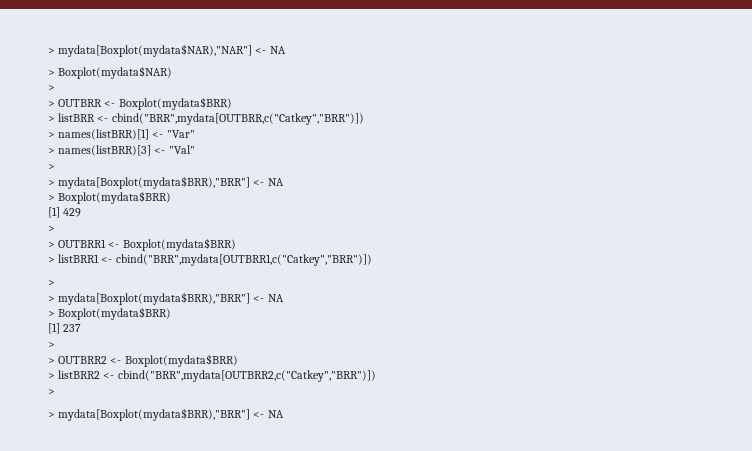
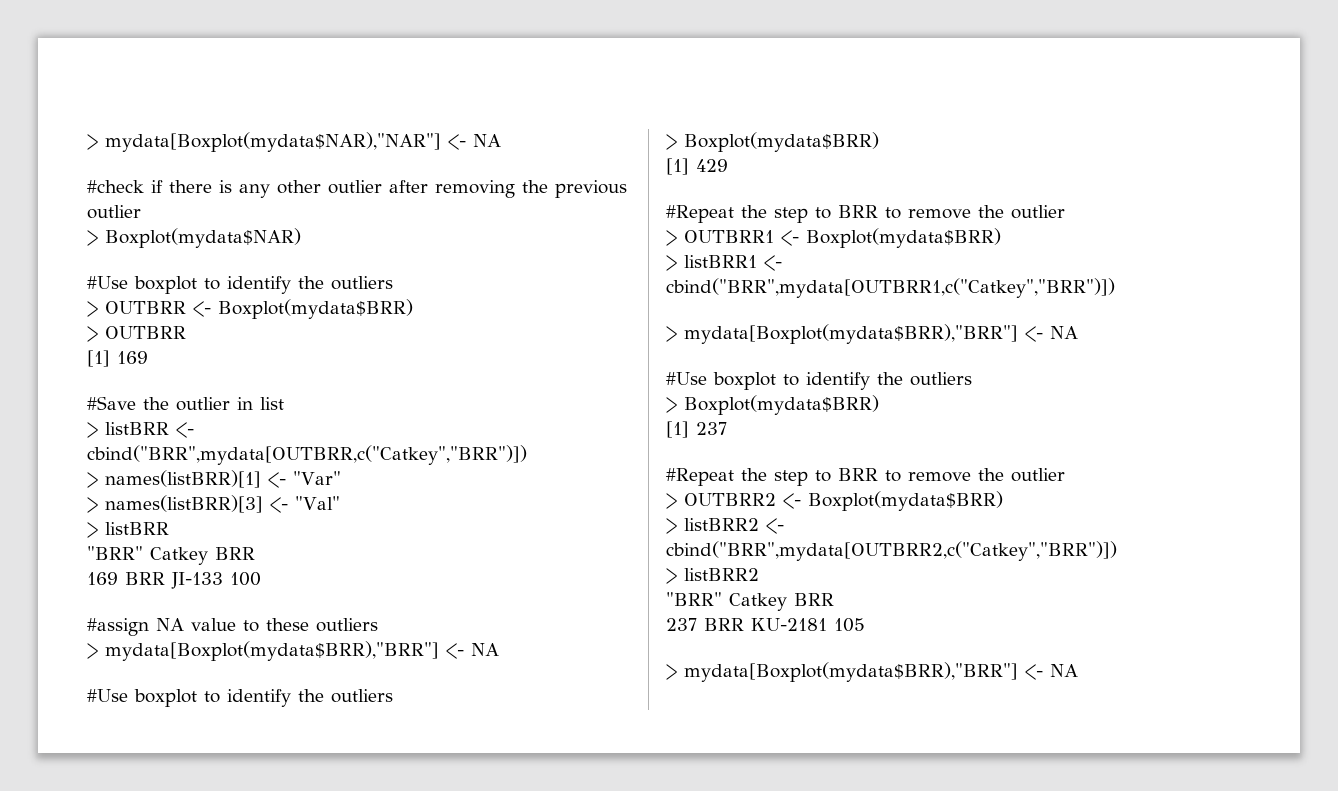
+ #check if there is any other outlier after removing the previous outlier
  > Boxplot(mydata$NAR)
- >
+ #Use boxplot to identify the outliers
  > OUTBRR <- Boxplot(mydata$BRR)
+ > OUTBRR
+ [1] 169
+ #Save the outlier in list
  > names(listBRR)[3] <- "Val"
- >
+ > listBRR
+ "BRR" Catkey BRR
+ 169 BRR JI-133 100
+ #assign NA value to these outliers
  > mydata[Boxplot(mydata$BRR),"BRR"] <- NA
+ #Use boxplot to identify the outliers
  > Boxplot(mydata$BRR)
  [1] 429
- >
+ #Repeat the step to BRR to remove the outlier
  > listBRR1 <- cbind("BRR",mydata[OUTBRR1,c("Catkey","BRR")])
- >
  > mydata[Boxplot(mydata$BRR),"BRR"] <- NA
+ #Use boxplot to identify the outliers
  > Boxplot(mydata$BRR)
  [1] 237
- >
+ #Repeat the step to BRR to remove the outlier
  > listBRR2 <- cbind("BRR",mydata[OUTBRR2,c("Catkey","BRR")])
- >
+ > listBRR2
+ "BRR" Catkey BRR
+ 237 BRR KU-2181 105

